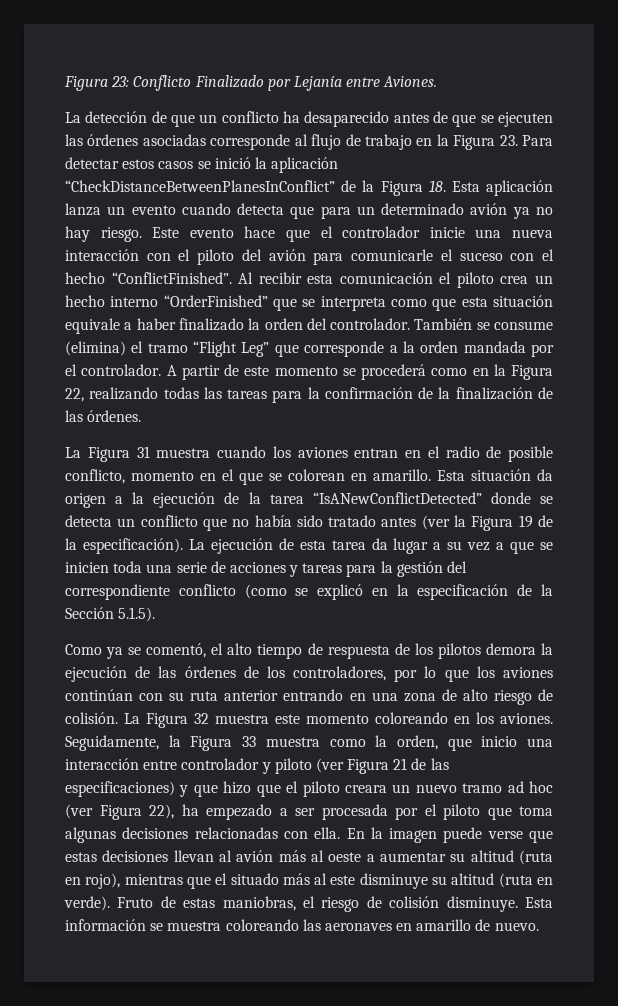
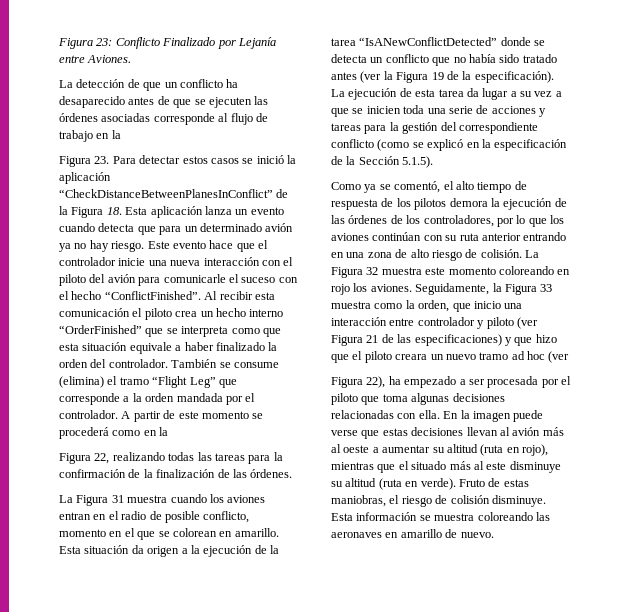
- La detección de que un conflicto ha desaparecido antes de que se ejecuten las órdenes asociadas corresponde al flujo de trabajo en la Figura 23. Para detectar estos casos se inició la aplicación “CheckDistanceBetweenPlanesInConflict” de la Figura 18. Esta aplicación lanza un evento cuando detecta que para un determinado avión ya no hay riesgo.
+ La detección de que un conflicto ha desaparecido antes de que se ejecuten las órdenes asociadas corresponde al flujo de trabajo en la
+ Figura 23. Para detectar estos casos se inició la aplicación “CheckDistanceBetweenPlanesInConflict” de la Figura 18. Esta aplicación lanza un evento cuando detecta que para un determinado avión ya no hay riesgo.
- A partir de este momento se procederá como en la Figura 22, realizando todas las tareas para la confirmación de la finalización de las órdenes.
+ A partir de este momento se procederá como en la
+ Figura 22, realizando todas las tareas para la confirmación de la finalización de las órdenes.
- La Figura 32 muestra este momento coloreando en los aviones.
+ La Figura 32 muestra este momento coloreando en rojo los aviones.
- Seguidamente, la Figura 33 muestra como la orden, que inicio una interacción entre controlador y piloto (ver Figura 21 de las especificaciones) y que hizo que el piloto creara un nuevo tramo ad hoc (ver Figura 22), ha empezado a ser procesada por el piloto que toma algunas decisiones relacionadas con ella.
+ Seguidamente, la Figura 33 muestra como la orden, que inicio una interacción entre controlador y piloto (ver Figura 21 de las especificaciones) y que hizo que el piloto creara un nuevo tramo ad hoc (ver
+ Figura 22), ha empezado a ser procesada por el piloto que toma algunas decisiones relacionadas con ella.

